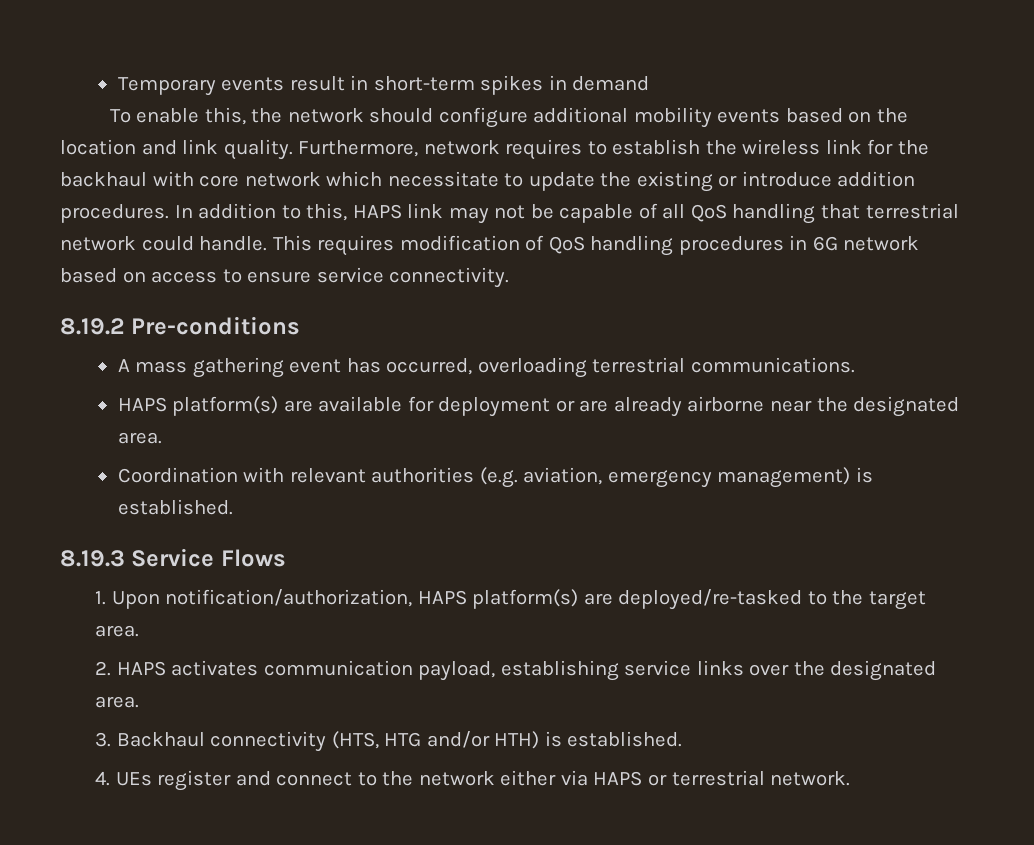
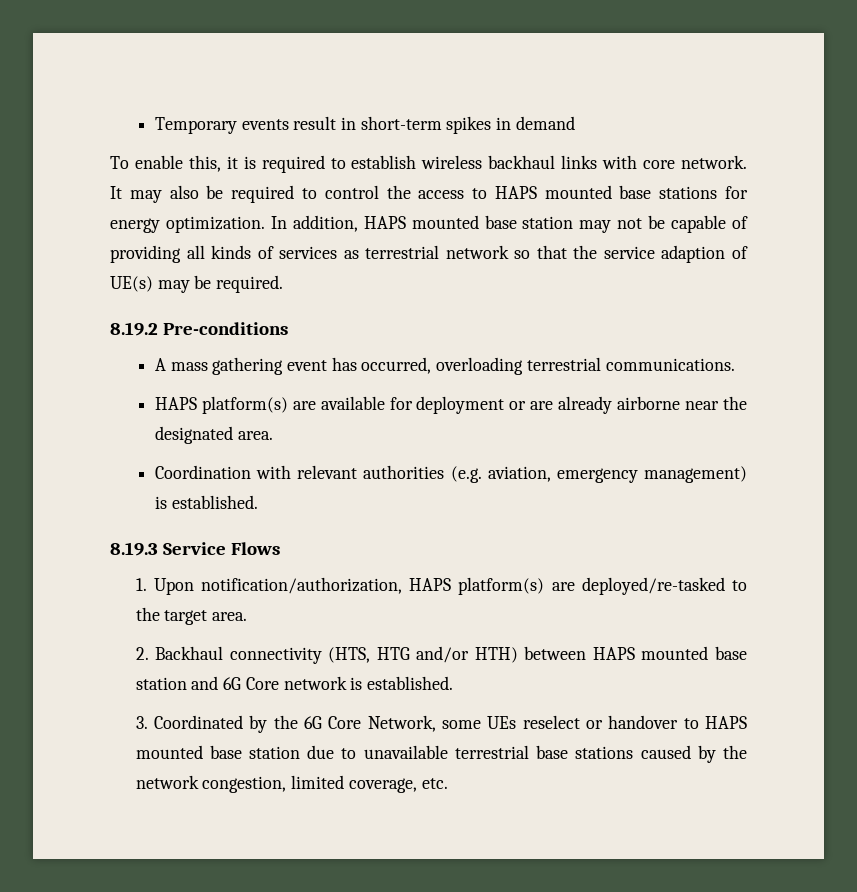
- To enable this, the network should configure additional mobility events based on the location and link quality. Furthermore, network requires to establish the wireless link for the backhaul with core network which necessitate to update the existing or introduce addition procedures. In addition to this, HAPS link may not be capable of all QoS handling that terrestrial network could handle. This requires modification of QoS handling procedures in 6G network based on access to ensure service connectivity.
+ To enable this, it is required to establish wireless backhaul links with core network. It may also be required to control the access to HAPS mounted base stations for energy optimization. In addition, HAPS mounted base station may not be capable of providing all kinds of services as terrestrial network so that the service adaption of UE(s) may be required.
- 2. HAPS activates communication payload, establishing service links over the designated area.
- 3. Backhaul connectivity (HTS, HTG and/or HTH) is established.
- 4. UEs register and connect to the network either via HAPS or terrestrial network.
+ 2. Backhaul connectivity (HTS, HTG and/or HTH) between HAPS mounted base station and 6G Core network is established.
+ 3. Coordinated by the 6G Core Network, some UEs reselect or handover to HAPS mounted base station due to unavailable terrestrial base stations caused by the network congestion, limited coverage, etc.

